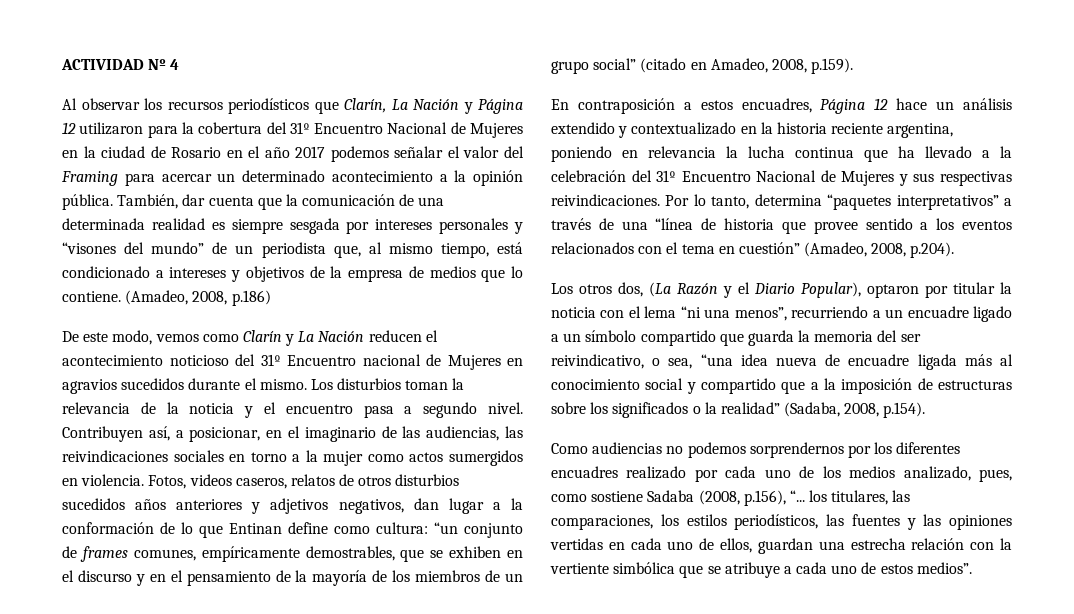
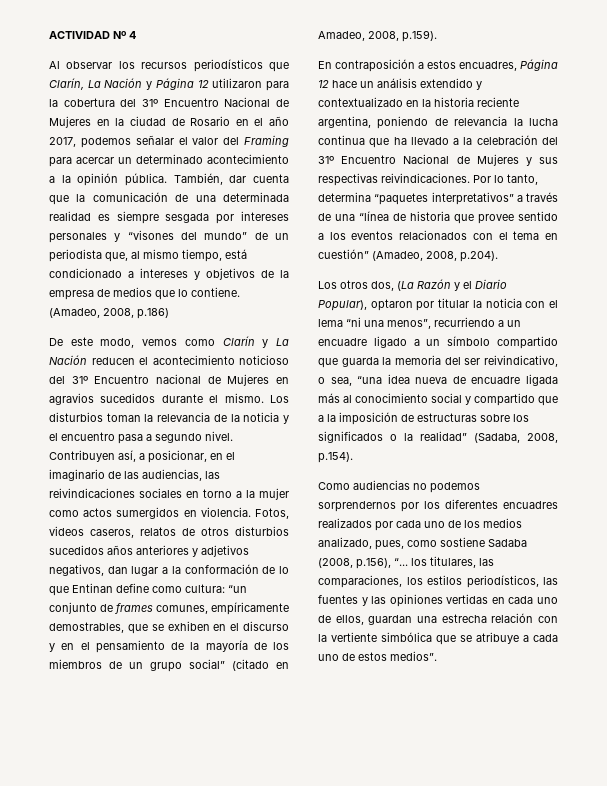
- Al observar los recursos periodísticos que Clarín, La Nación y Página 12 utilizaron para la cobertura del 31º Encuentro Nacional de Mujeres en la ciudad de Rosario en el año 2017 podemos señalar el valor del Framing para acercar un determinado acontecimiento a la opinión pública.
+ Al observar los recursos periodísticos que Clarín, La Nación y Página 12 utilizaron para la cobertura del 31º Encuentro Nacional de Mujeres en la ciudad de Rosario en el año 2017, podemos señalar el valor del Framing para acercar un determinado acontecimiento a la opinión pública.
- En contraposición a estos encuadres, Página 12 hace un análisis extendido y contextualizado en la historia reciente argentina, poniendo en relevancia la lucha continua que ha llevado a la celebración del 31º Encuentro Nacional de Mujeres y sus respectivas reivindicaciones.
+ En contraposición a estos encuadres, Página 12 hace un análisis extendido y contextualizado en la historia reciente argentina, poniendo de relevancia la lucha continua que ha llevado a la celebración del 31º Encuentro Nacional de Mujeres y sus respectivas reivindicaciones.
- Como audiencias no podemos sorprendernos por los diferentes encuadres realizado por cada uno de los medios analizado, pues, como sostiene Sadaba (2008, p.156), “... los titulares, las comparaciones, los estilos periodísticos, las fuentes y las opiniones vertidas en cada uno de ellos, guardan una estrecha relación con la vertiente simbólica que se atribuye a cada uno de estos medios”.
+ Como audiencias no podemos sorprendernos por los diferentes encuadres realizados por cada uno de los medios analizado, pues, como sostiene Sadaba (2008, p.156), “... los titulares, las comparaciones, los estilos periodísticos, las fuentes y las opiniones vertidas en cada uno de ellos, guardan una estrecha relación con la vertiente simbólica que se atribuye a cada uno de estos medios”.

